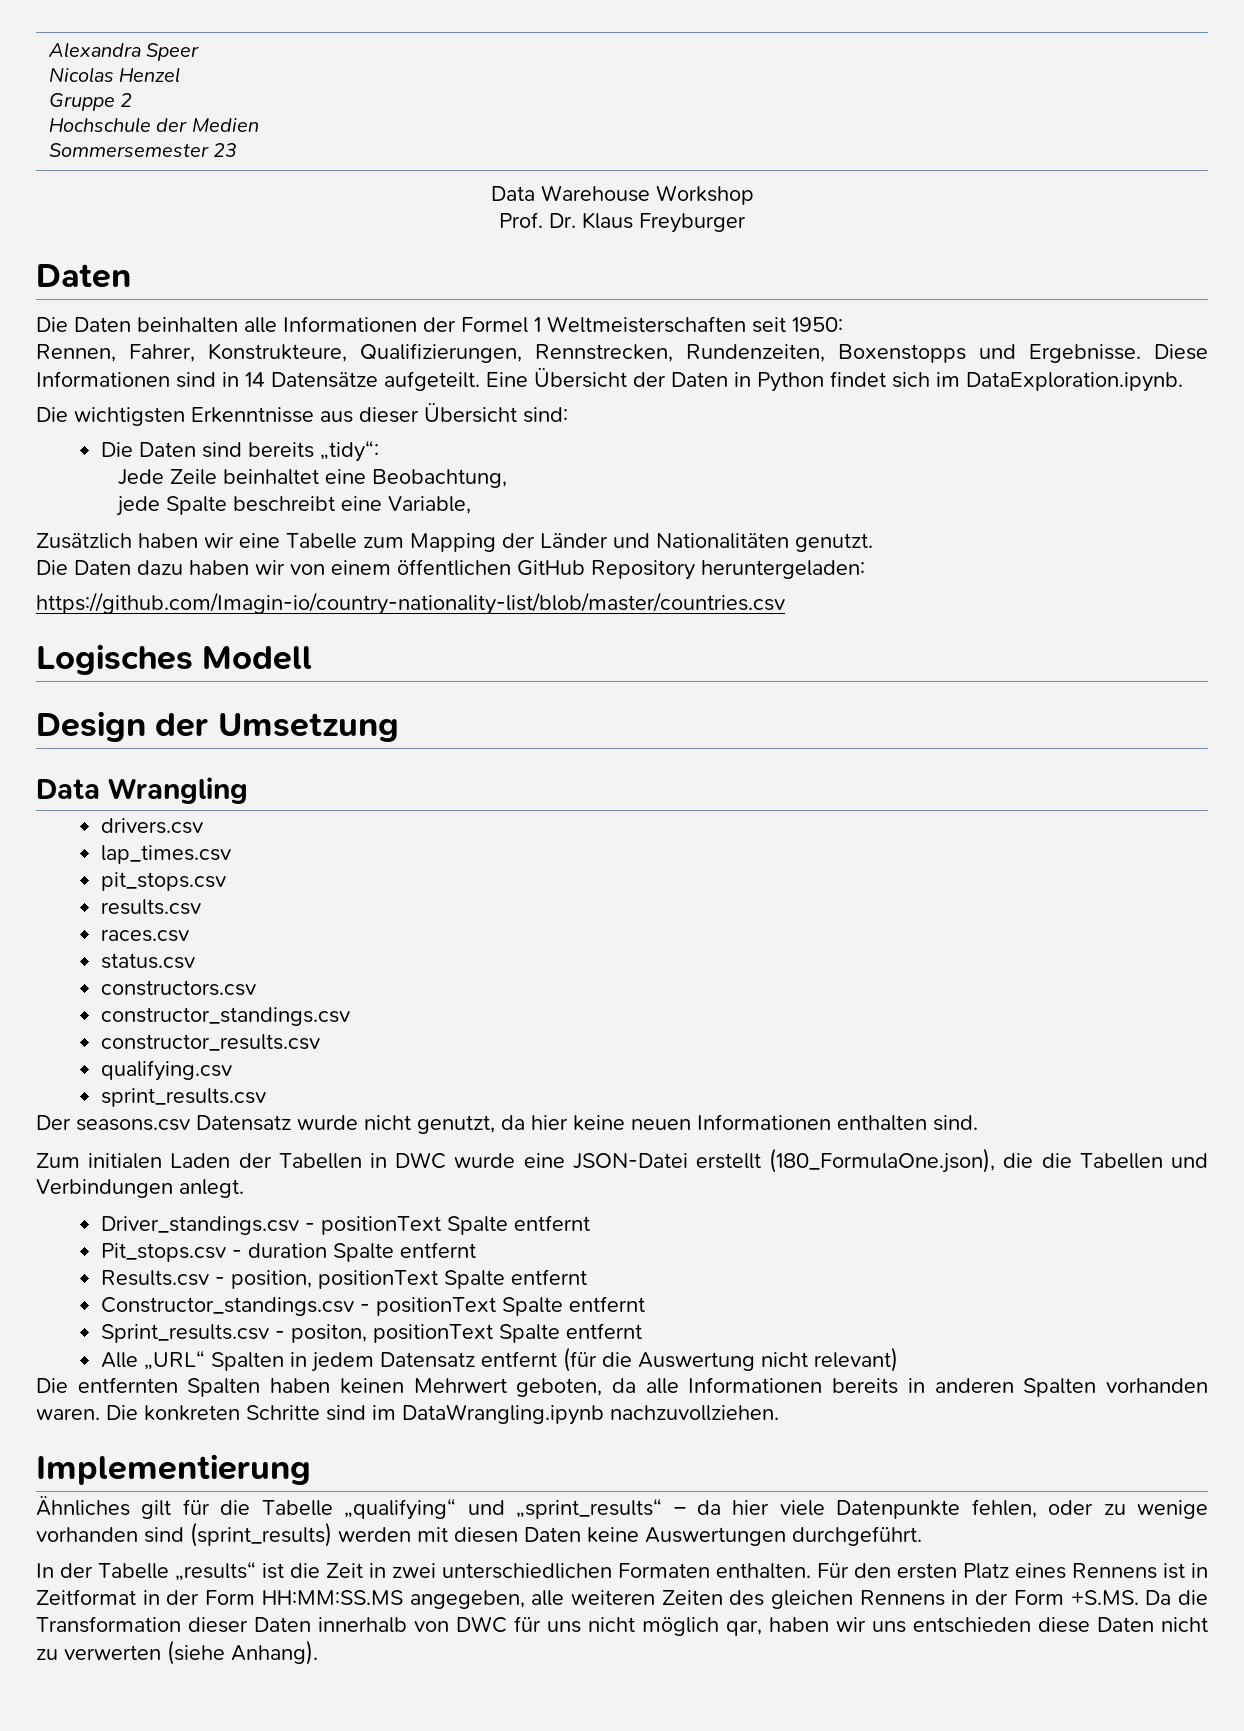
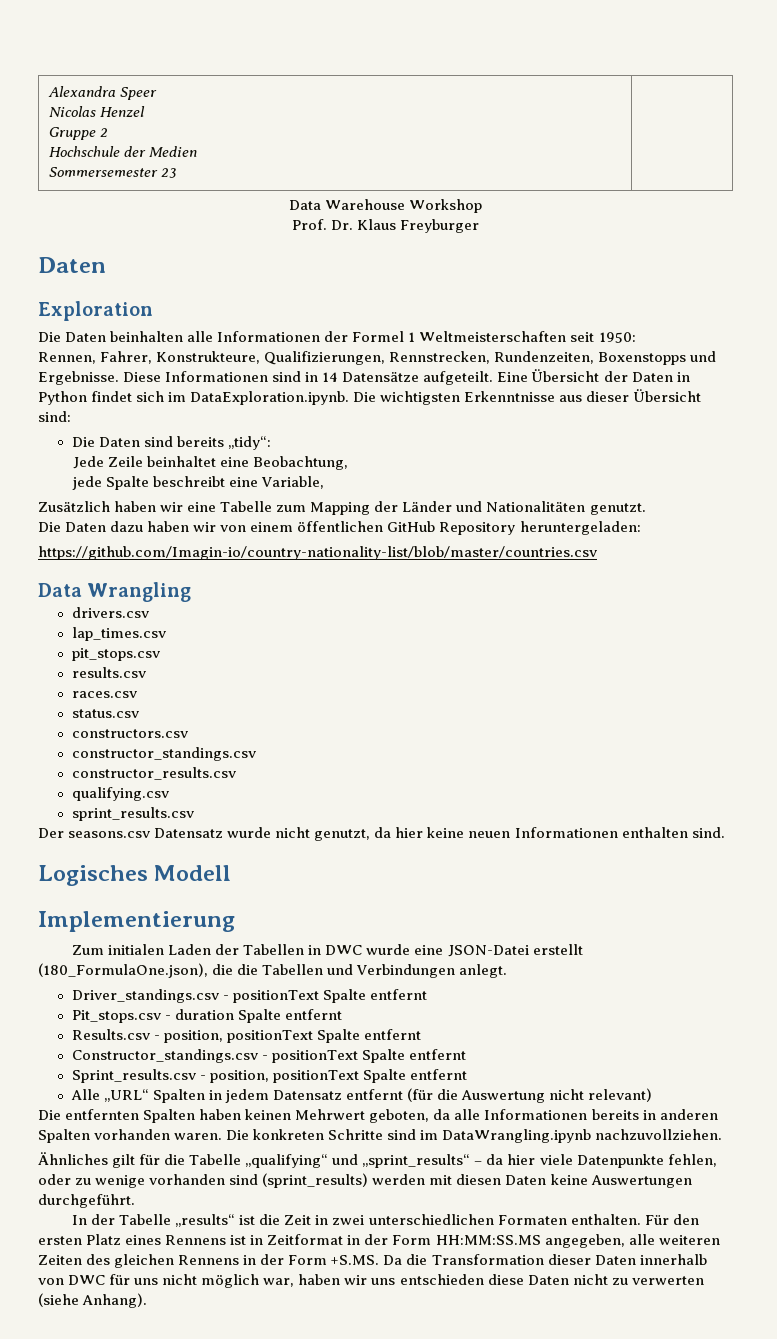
+ Exploration
- Eine Übersicht der Daten in Python findet sich im DataExploration.ipynb.
- Die wichtigsten Erkenntnisse aus dieser Übersicht sind:
+ Eine Übersicht der Daten in Python findet sich im DataExploration.ipynb. Die wichtigsten Erkenntnisse aus dieser Übersicht sind:
- Logisches Modell
- Design der Umsetzung
+ Logisches Modell
+ Implementierung
- Sprint_results.csv - positon, positionText Spalte entfernt
+ Sprint_results.csv - position, positionText Spalte entfernt
- Implementierung
- Für den ersten Platz eines Rennens ist in Zeitformat in der Form HH:MM:SS.MS angegeben, alle weiteren Zeiten des gleichen Rennens in der Form +S.MS. Da die Transformation dieser Daten innerhalb von DWC für uns nicht möglich qar, haben wir uns entschieden diese Daten nicht zu verwerten (siehe Anhang).
+ Für den ersten Platz eines Rennens ist in Zeitformat in der Form HH:MM:SS.MS angegeben, alle weiteren Zeiten des gleichen Rennens in der Form +S.MS. Da die Transformation dieser Daten innerhalb von DWC für uns nicht möglich war, haben wir uns entschieden diese Daten nicht zu verwerten (siehe Anhang).

